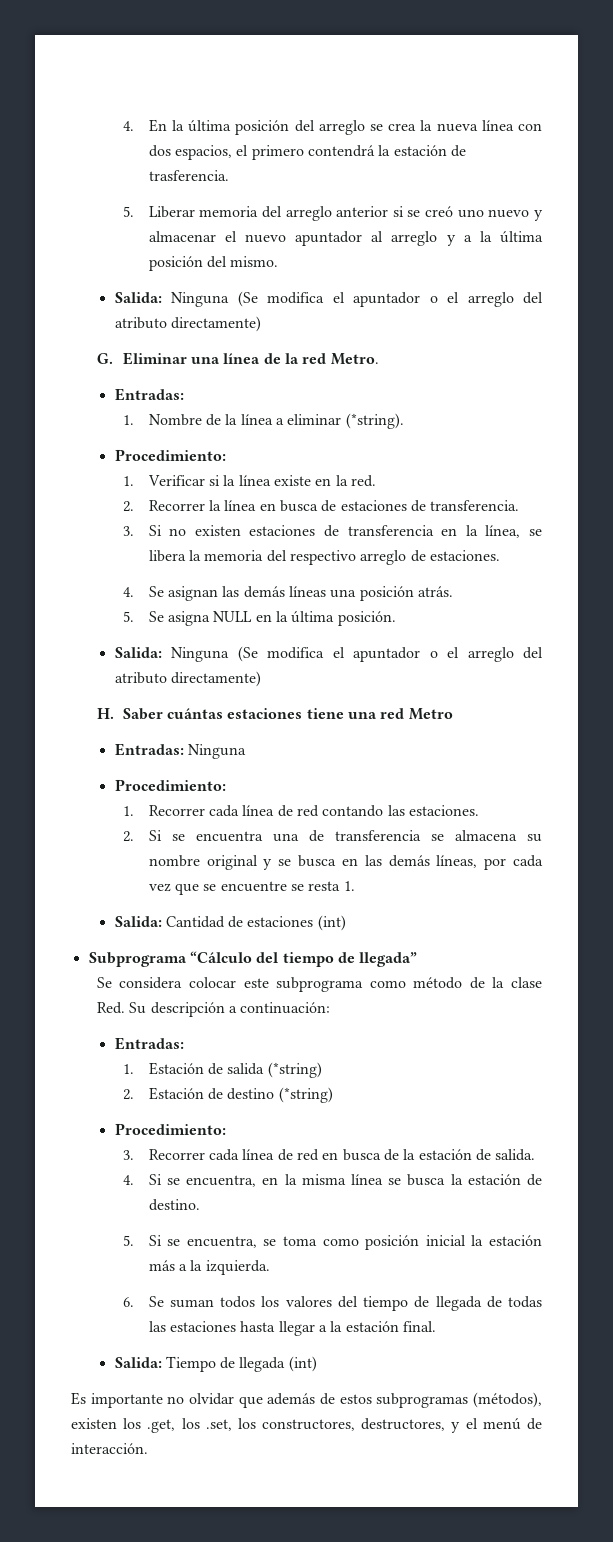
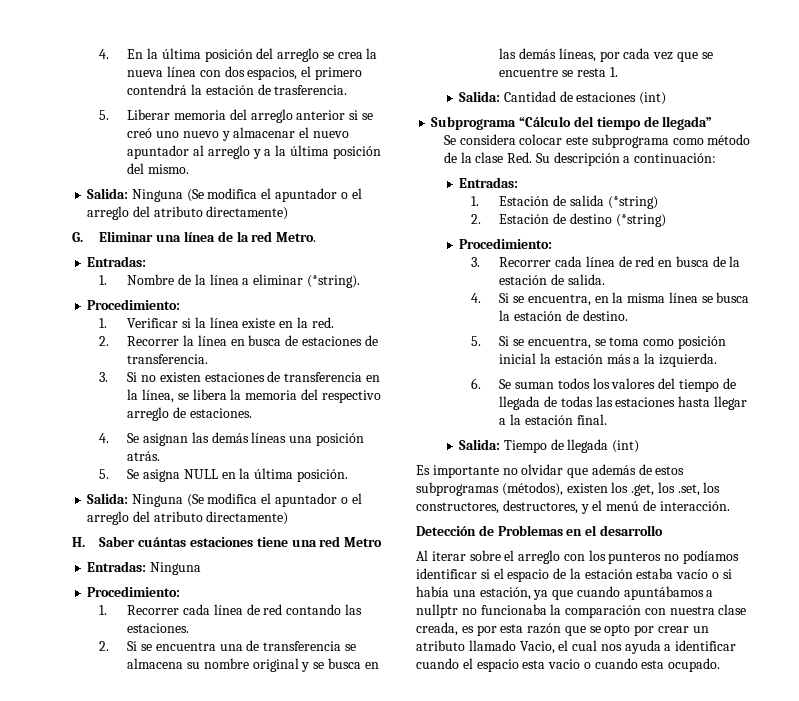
+ Detección de Problemas en el desarrollo
+ Al iterar sobre el arreglo con los punteros no podíamos identificar si el espacio de la estación estaba vacío o si había una estación, ya que cuando apuntábamos a nullptr no funcionaba la comparación con nuestra clase creada, es por esta razón que se opto por crear un atributo llamado Vacio, el cual nos ayuda a identificar cuando el espacio esta vacio o cuando esta ocupado.

